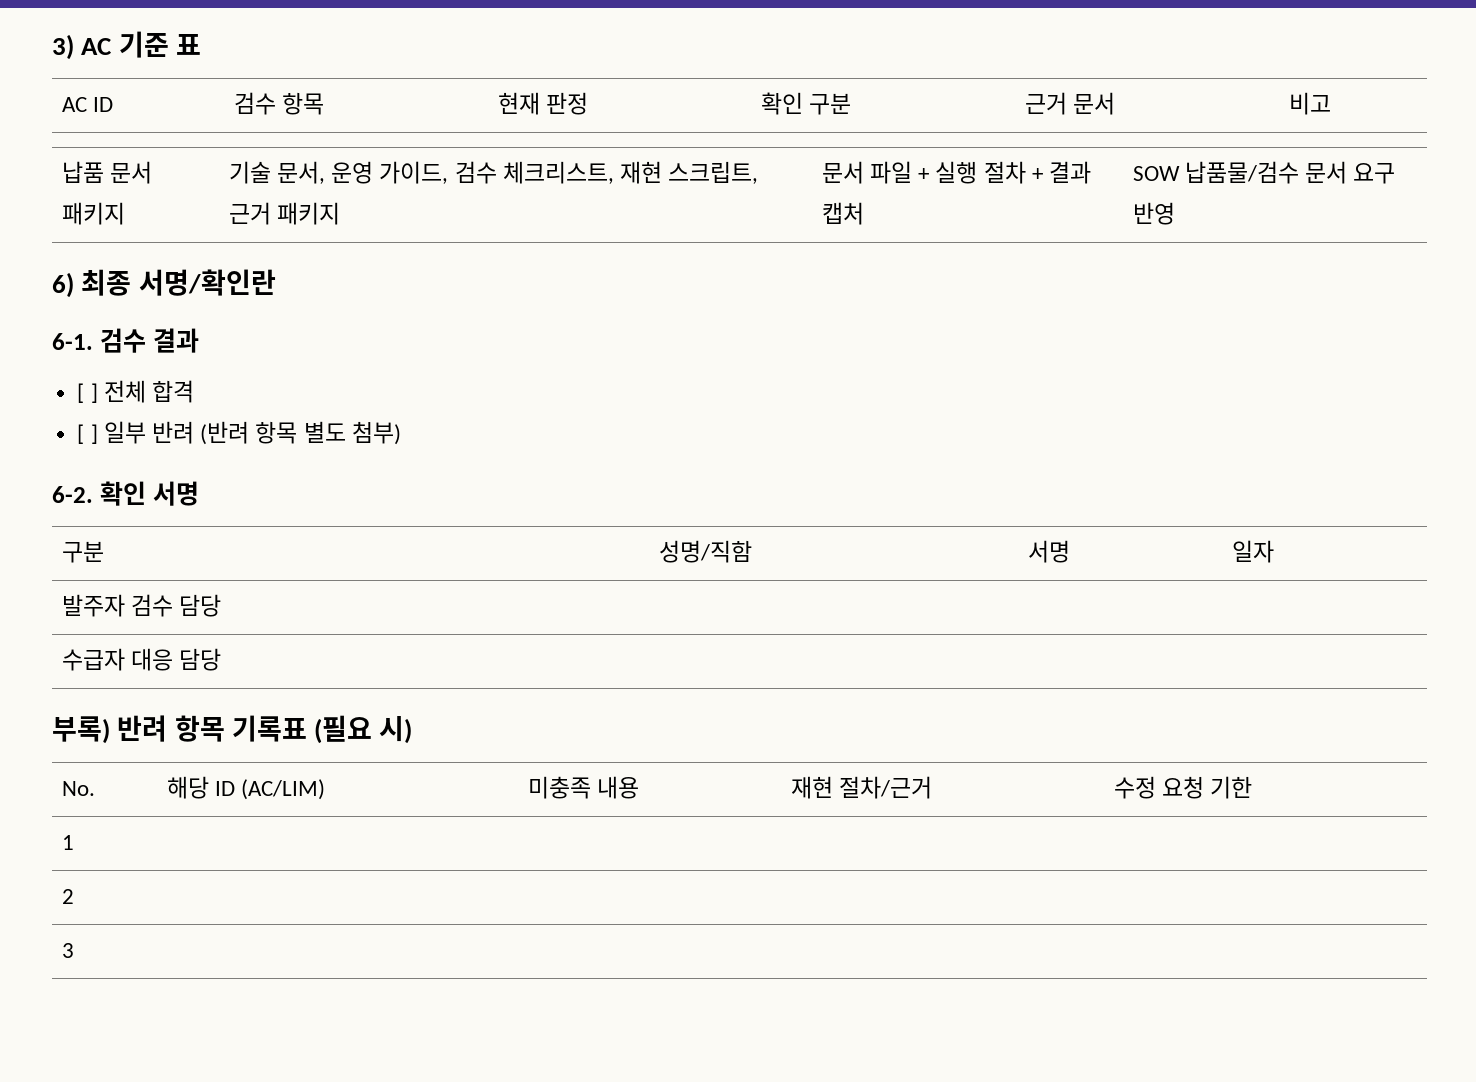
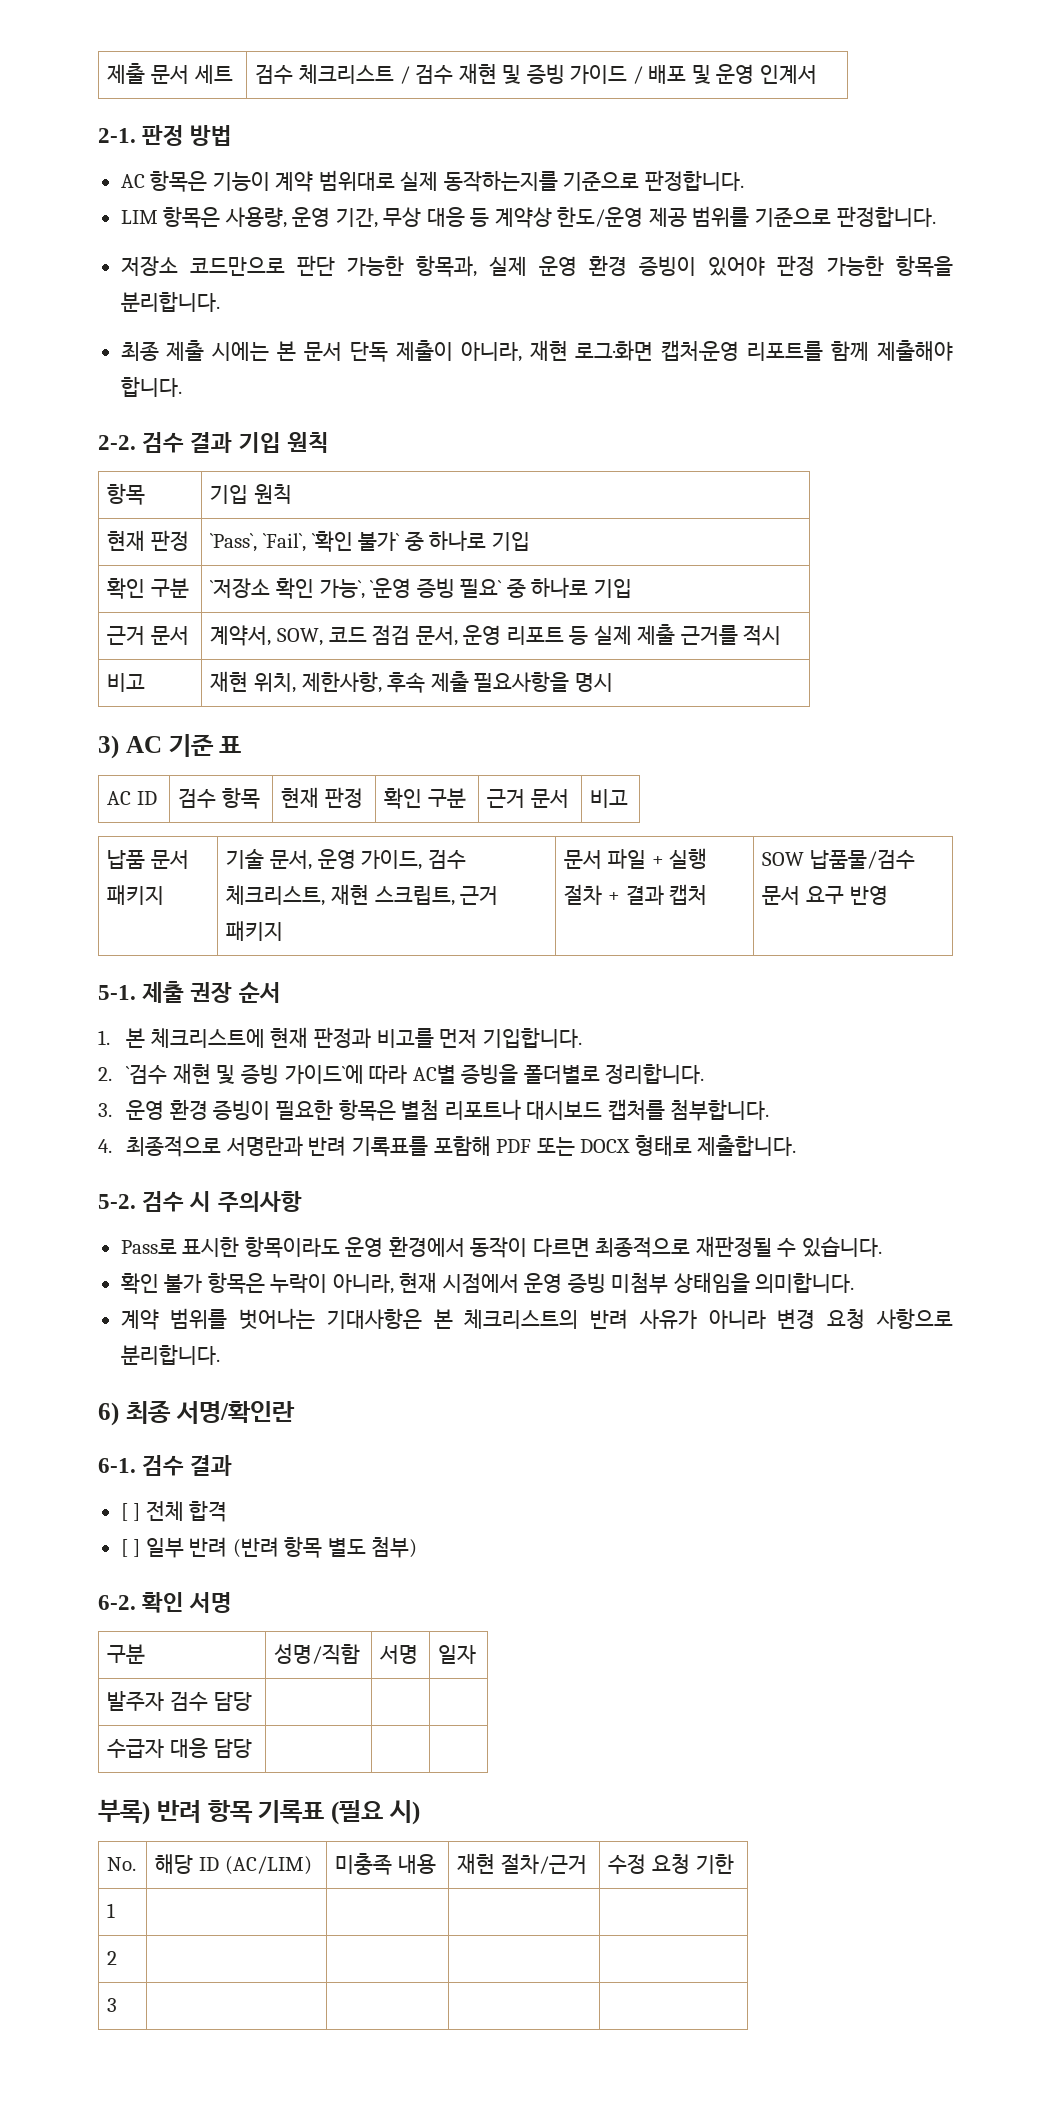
+ 제출 문서 세트 | 검수 체크리스트 / 검수 재현 및 증빙 가이드 / 배포 및 운영 인계서
+ 2-1. 판정 방법
+ AC 항목은 기능이 계약 범위대로 실제 동작하는지를 기준으로 판정합니다.
+ LIM 항목은 사용량, 운영 기간, 무상 대응 등 계약상 한도/운영 제공 범위를 기준으로 판정합니다.
+ 저장소 코드만으로 판단 가능한 항목과, 실제 운영 환경 증빙이 있어야 판정 가능한 항목을 분리합니다.
+ 최종 제출 시에는 본 문서 단독 제출이 아니라, 재현 로그·화면 캡처·운영 리포트를 함께 제출해야 합니다.
+ 2-2. 검수 결과 기입 원칙
+ 항목 | 기입 원칙
+ 현재 판정 | `Pass`, `Fail`, `확인 불가` 중 하나로 기입
+ 확인 구분 | `저장소 확인 가능`, `운영 증빙 필요` 중 하나로 기입
+ 근거 문서 | 계약서, SOW, 코드 점검 문서, 운영 리포트 등 실제 제출 근거를 적시
+ 비고 | 재현 위치, 제한사항, 후속 제출 필요사항을 명시
+ 5-1. 제출 권장 순서
+ 1. 본 체크리스트에 현재 판정과 비고를 먼저 기입합니다.
+ 2. `검수 재현 및 증빙 가이드`에 따라 AC별 증빙을 폴더별로 정리합니다.
+ 3. 운영 환경 증빙이 필요한 항목은 별첨 리포트나 대시보드 캡처를 첨부합니다.
+ 4. 최종적으로 서명란과 반려 기록표를 포함해 PDF 또는 DOCX 형태로 제출합니다.
+ 5-2. 검수 시 주의사항
+ Pass로 표시한 항목이라도 운영 환경에서 동작이 다르면 최종적으로 재판정될 수 있습니다.
+ 확인 불가 항목은 누락이 아니라, 현재 시점에서 운영 증빙 미첨부 상태임을 의미합니다.
+ 계약 범위를 벗어나는 기대사항은 본 체크리스트의 반려 사유가 아니라 변경 요청 사항으로 분리합니다.

